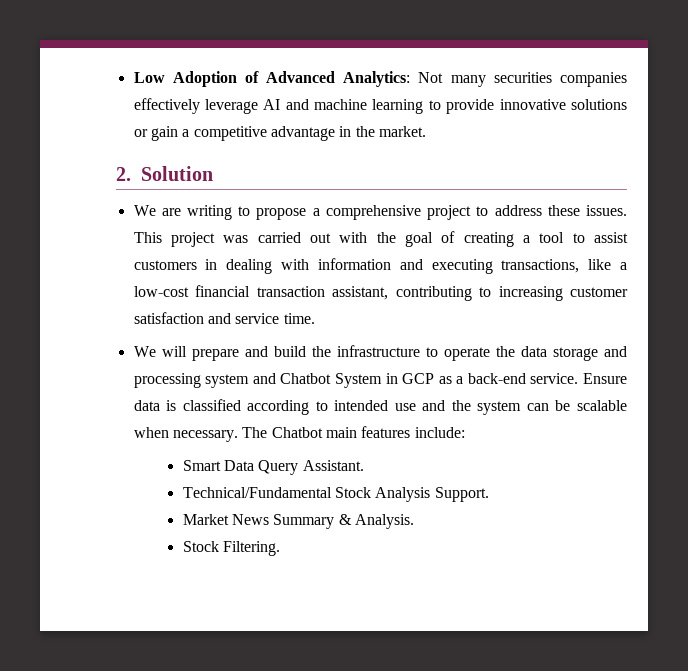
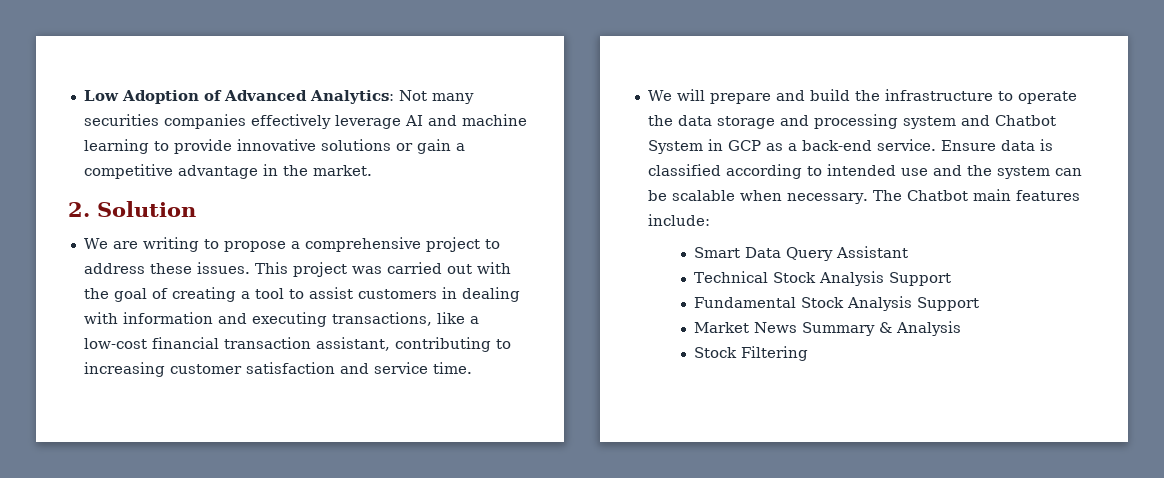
- Smart Data Query Assistant.
- Technical/Fundamental Stock Analysis Support.
+ Smart Data Query Assistant
+ Technical Stock Analysis Support
+ Fundamental Stock Analysis Support
- Market News Summary & Analysis.
- Stock Filtering.
+ Market News Summary & Analysis
+ Stock Filtering

